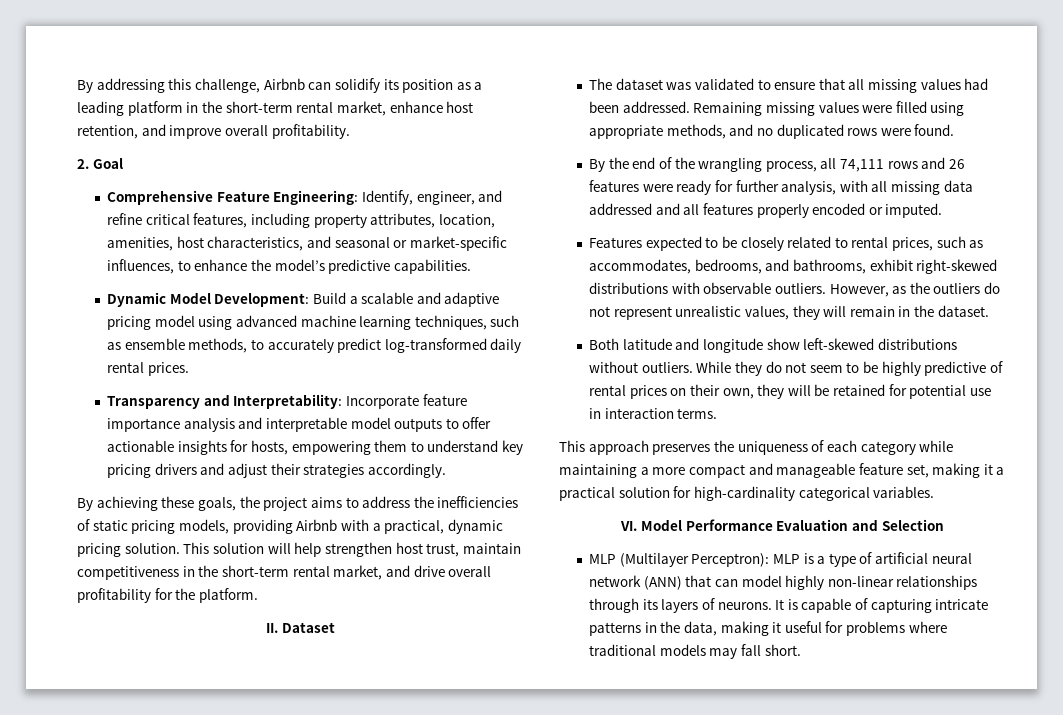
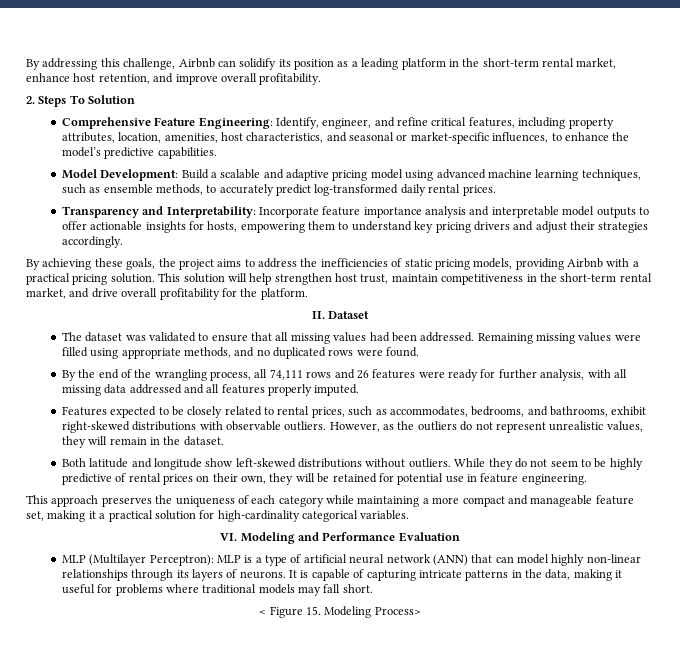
- 2. Goal
+ 2. Steps To Solution
- Dynamic Model Development: Build a scalable and adaptive pricing model using advanced machine learning techniques, such as ensemble methods, to accurately predict log-transformed daily rental prices.
+ Model Development: Build a scalable and adaptive pricing model using advanced machine learning techniques, such as ensemble methods, to accurately predict log-transformed daily rental prices.
- By achieving these goals, the project aims to address the inefficiencies of static pricing models, providing Airbnb with a practical, dynamic pricing solution.
+ By achieving these goals, the project aims to address the inefficiencies of static pricing models, providing Airbnb with a practical pricing solution.
- By the end of the wrangling process, all 74,111 rows and 26 features were ready for further analysis, with all missing data addressed and all features properly encoded or imputed.
+ By the end of the wrangling process, all 74,111 rows and 26 features were ready for further analysis, with all missing data addressed and all features properly imputed.
- While they do not seem to be highly predictive of rental prices on their own, they will be retained for potential use in interaction terms.
+ While they do not seem to be highly predictive of rental prices on their own, they will be retained for potential use in feature engineering.
- VI. Model Performance Evaluation and Selection
+ VI. Modeling and Performance Evaluation
+ < Figure 15. Modeling Process>

